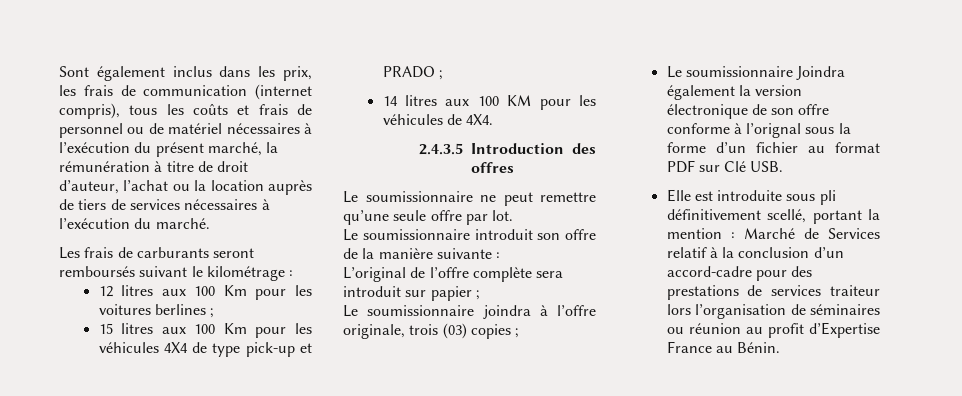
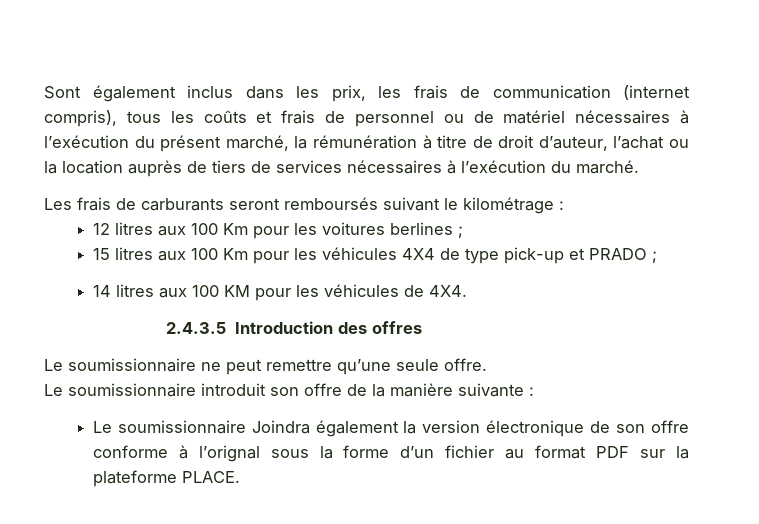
- Le soumissionnaire ne peut remettre qu’une seule offre par lot.
+ Le soumissionnaire ne peut remettre qu’une seule offre.
- L’original de l’offre complète sera introduit sur papier ;
- Le soumissionnaire joindra à l’offre originale, trois (03) copies ;
- Le soumissionnaire Joindra également la version électronique de son offre conforme à l’orignal sous la forme d’un fichier au format PDF sur Clé USB.
- Elle est introduite sous pli définitivement scellé, portant la mention : Marché de Services relatif à la conclusion d’un accord-cadre pour des prestations de services traiteur lors l’organisation de séminaires ou réunion au profit d’Expertise France au Bénin.
+ Le soumissionnaire Joindra également la version électronique de son offre conforme à l’orignal sous la forme d’un fichier au format PDF sur la plateforme PLACE.

